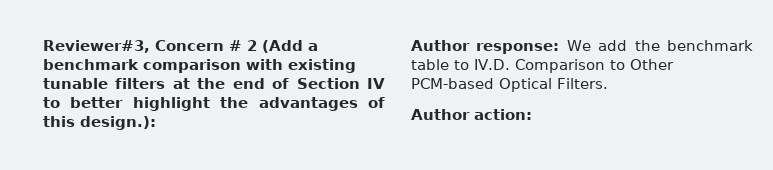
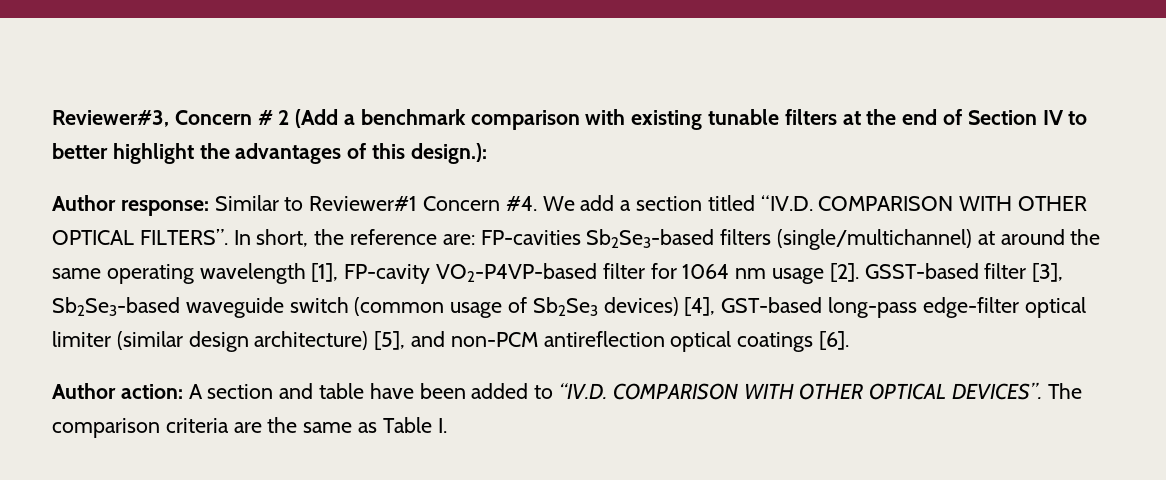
- Author response: We add the benchmark table to IV.D. Comparison to Other PCM-based Optical Filters.
- Author action:
+ Author response: Similar to Reviewer#1 Concern #4. We add a section titled “IV.D. COMPARISON WITH OTHER OPTICAL FILTERS”. In short, the reference are: FP-cavities Sb2Se3-based filters (single/multichannel) at around the same operating wavelength [1], FP-cavity VO2-P4VP-based filter for 1064 nm usage [2]. GSST-based filter [3], Sb2Se3-based waveguide switch (common usage of Sb2Se3 devices) [4], GST-based long-pass edge-filter optical limiter (similar design architecture) [5], and non-PCM antireflection optical coatings [6].
+ Author action: A section and table have been added to “IV.D. COMPARISON WITH OTHER OPTICAL DEVICES”. The comparison criteria are the same as Table I.

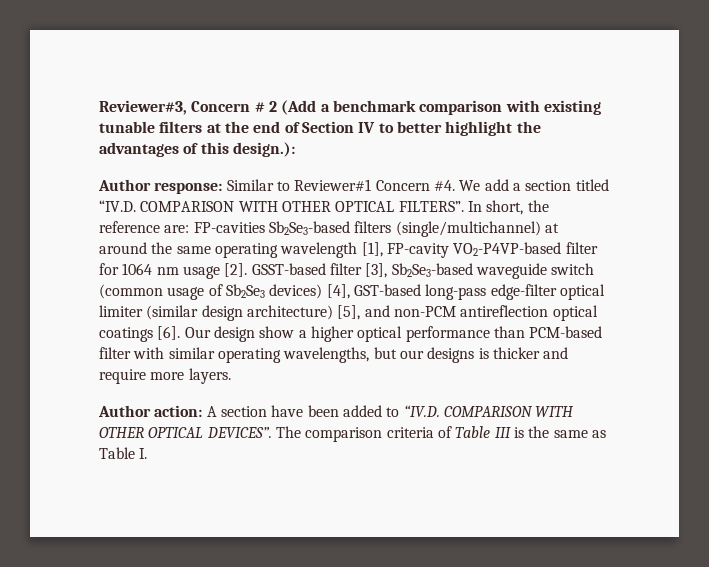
+ Our design show a higher optical performance than PCM-based filter with similar operating wavelengths, but our designs is thicker and require more layers.
- Author action: A section and table have been added to “IV.D. COMPARISON WITH OTHER OPTICAL DEVICES”.
+ Author action: A section have been added to “IV.D. COMPARISON WITH OTHER OPTICAL DEVICES”.
- The comparison criteria are the same as Table I.
+ The comparison criteria of Table III is the same as Table I.

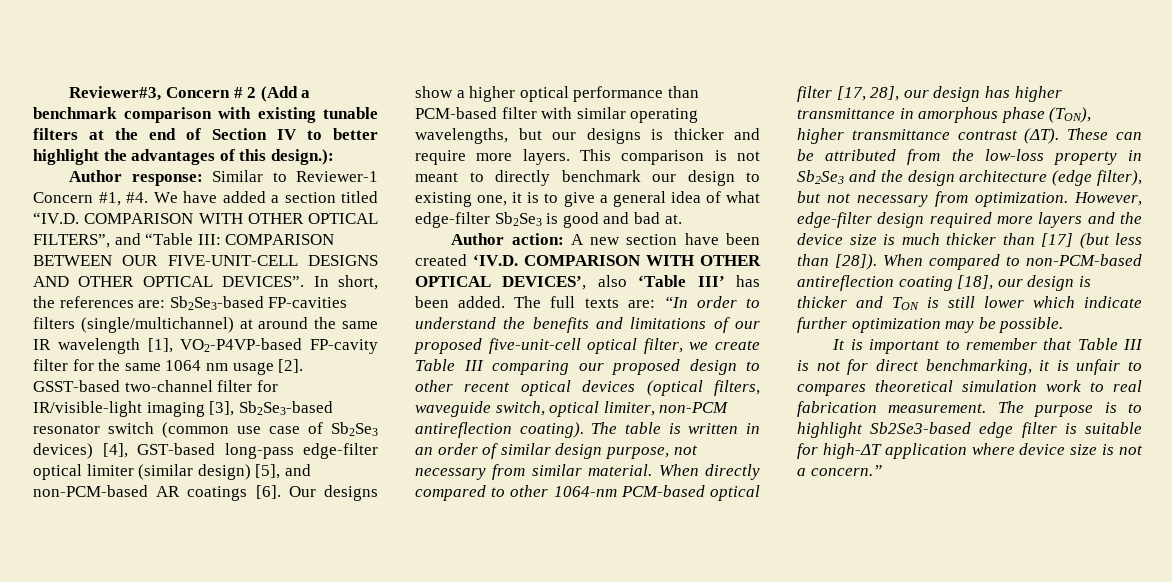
- Author response: Similar to Reviewer#1 Concern #4. We add a section titled “IV.D. COMPARISON WITH OTHER OPTICAL FILTERS”. In short, the reference are: FP-cavities Sb2Se3-based filters (single/multichannel) at around the same operating wavelength [1], FP-cavity VO2-P4VP-based filter for 1064 nm usage [2].
+ Author response: Similar to Reviewer-1 Concern #1, #4. We have added a section titled “IV.D. COMPARISON WITH OTHER OPTICAL FILTERS”, and “Table III: COMPARISON BETWEEN OUR FIVE-UNIT-CELL DESIGNS AND OTHER OPTICAL DEVICES”. In short, the references are: Sb2Se3-based FP-cavities filters (single/multichannel) at around the same IR wavelength [1], VO2-P4VP-based FP-cavity filter for the same 1064 nm usage [2].
- GSST-based filter [3], Sb2Se3-based waveguide switch (common usage of Sb2Se3 devices) [4], GST-based long-pass edge-filter optical limiter (similar design architecture) [5], and non-PCM antireflection optical coatings [6].
+ GSST-based two-channel filter for IR/visible-light imaging [3], Sb2Se3-based resonator switch (common use case of Sb2Se3 devices) [4], GST-based long-pass edge-filter optical limiter (similar design) [5], and non-PCM-based AR coatings [6].
- Our design show a higher optical performance than PCM-based filter with similar operating wavelengths, but our designs is thicker and require more layers.
+ Our designs show a higher optical performance than PCM-based filter with similar operating wavelengths, but our designs is thicker and require more layers. This comparison is not meant to directly benchmark our design to existing one, it is to give a general idea of what edge-filter Sb2Se3 is good and bad at.
- Author action: A section have been added to “IV.D. COMPARISON WITH OTHER OPTICAL DEVICES”. The comparison criteria of Table III is the same as Table I.
+ Author action: A new section have been created ‘IV.D. COMPARISON WITH OTHER OPTICAL DEVICES’, also ‘Table III’ has been added. The full texts are: “In order to understand the benefits and limitations of our proposed five-unit-cell optical filter, we create Table III comparing our proposed design to other recent optical devices (optical filters, waveguide switch, optical limiter, non-PCM antireflection coating). The table is written in an order of similar design purpose, not necessary from similar material. When directly compared to other 1064-nm PCM-based optical filter [17, 28], our design has higher transmittance in amorphous phase (TON), higher transmittance contrast (ΔT). These can be attributed from the low-loss property in Sb2Se3 and the design architecture (edge filter), but not necessary from optimization. However, edge-filter design required more layers and the device size is much thicker than [17] (but less than [28]). When compared to non-PCM-based antireflection coating [18], our design is thicker and TON is still lower which indicate further optimization may be possible.
+ It is important to remember that Table III is not for direct benchmarking, it is unfair to compares theoretical simulation work to real fabrication measurement. The purpose is to highlight Sb2Se3-based edge filter is suitable for high-ΔT application where device size is not a concern.”

